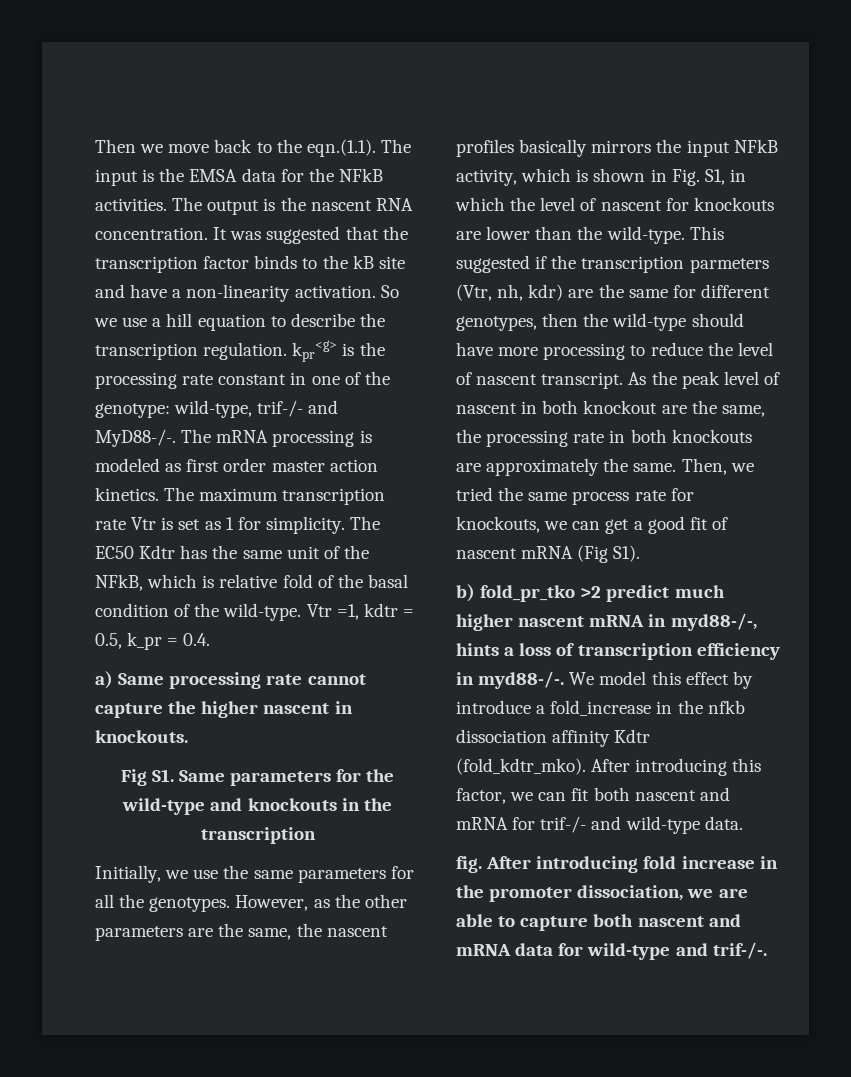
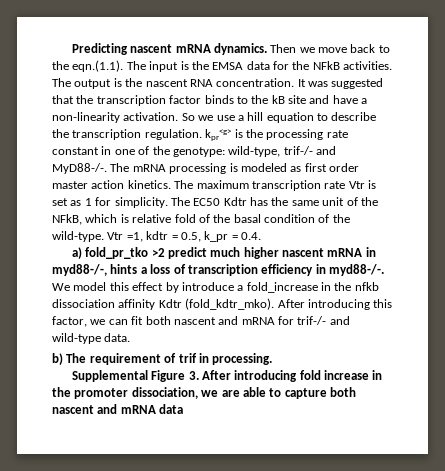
+ Predicting nascent mRNA dynamics.
- a) Same processing rate cannot capture the higher nascent in knockouts.
- Fig S1. Same parameters for the wild-type and knockouts in the transcription
- Initially, we use the same parameters for all the genotypes. However, as the other parameters are the same, the nascent profiles basically mirrors the input NFkB activity, which is shown in Fig. S1, in which the level of nascent for knockouts are lower than the wild-type. This suggested if the transcription parmeters (Vtr, nh, kdr) are the same for different genotypes, then the wild-type should have more processing to reduce the level of nascent transcript. As the peak level of nascent in both knockout are the same, the processing rate in both knockouts are approximately the same. Then, we tried the same process rate for knockouts, we can get a good fit of nascent mRNA (Fig S1).
- b) fold_pr_tko >2 predict much higher nascent mRNA in myd88-/-, hints a loss of transcription efficiency in myd88-/-.
+ a) fold_pr_tko >2 predict much higher nascent mRNA in myd88-/-, hints a loss of transcription efficiency in myd88-/-.
- fig. After introducing fold increase in the promoter dissociation, we are able to capture both nascent and mRNA data for wild-type and trif-/-.
+ b) The requirement of trif in processing.
+ Supplemental Figure 3. After introducing fold increase in the promoter dissociation, we are able to capture both nascent and mRNA data

